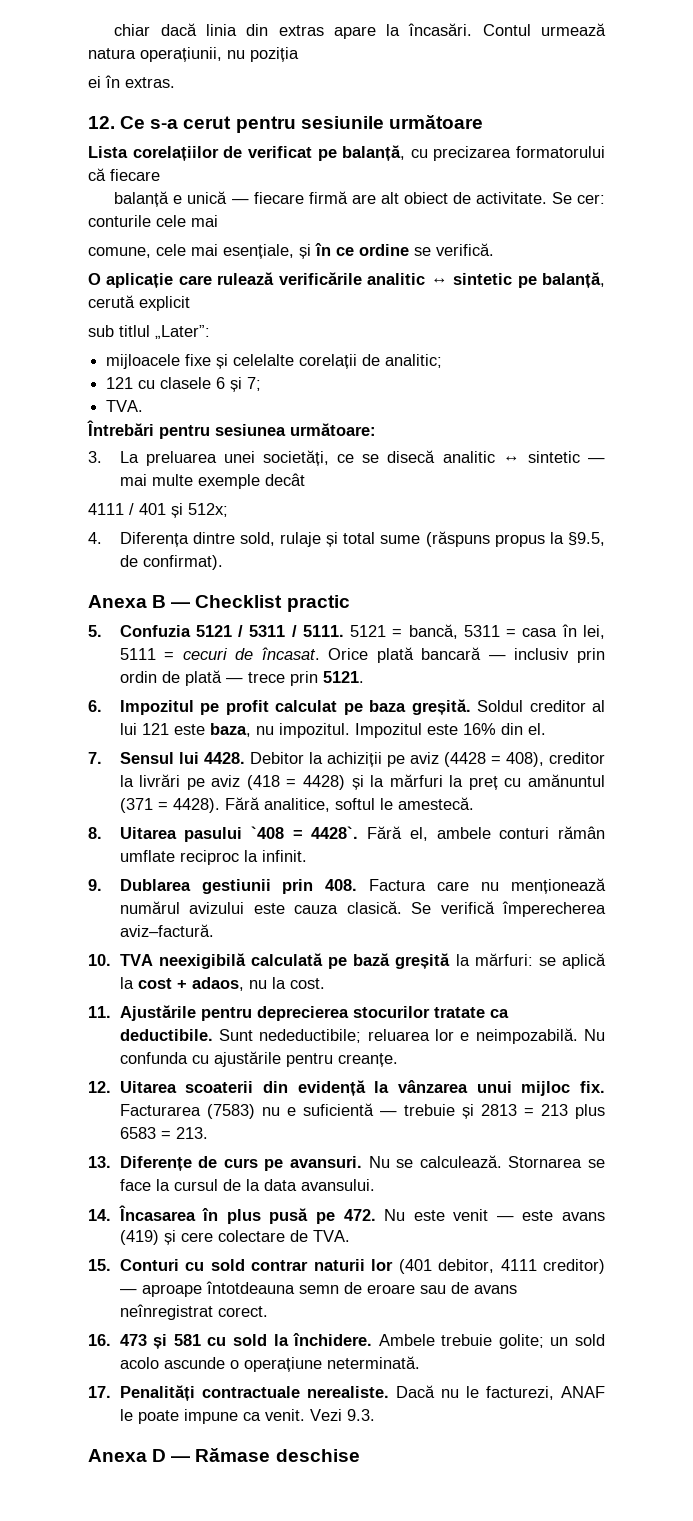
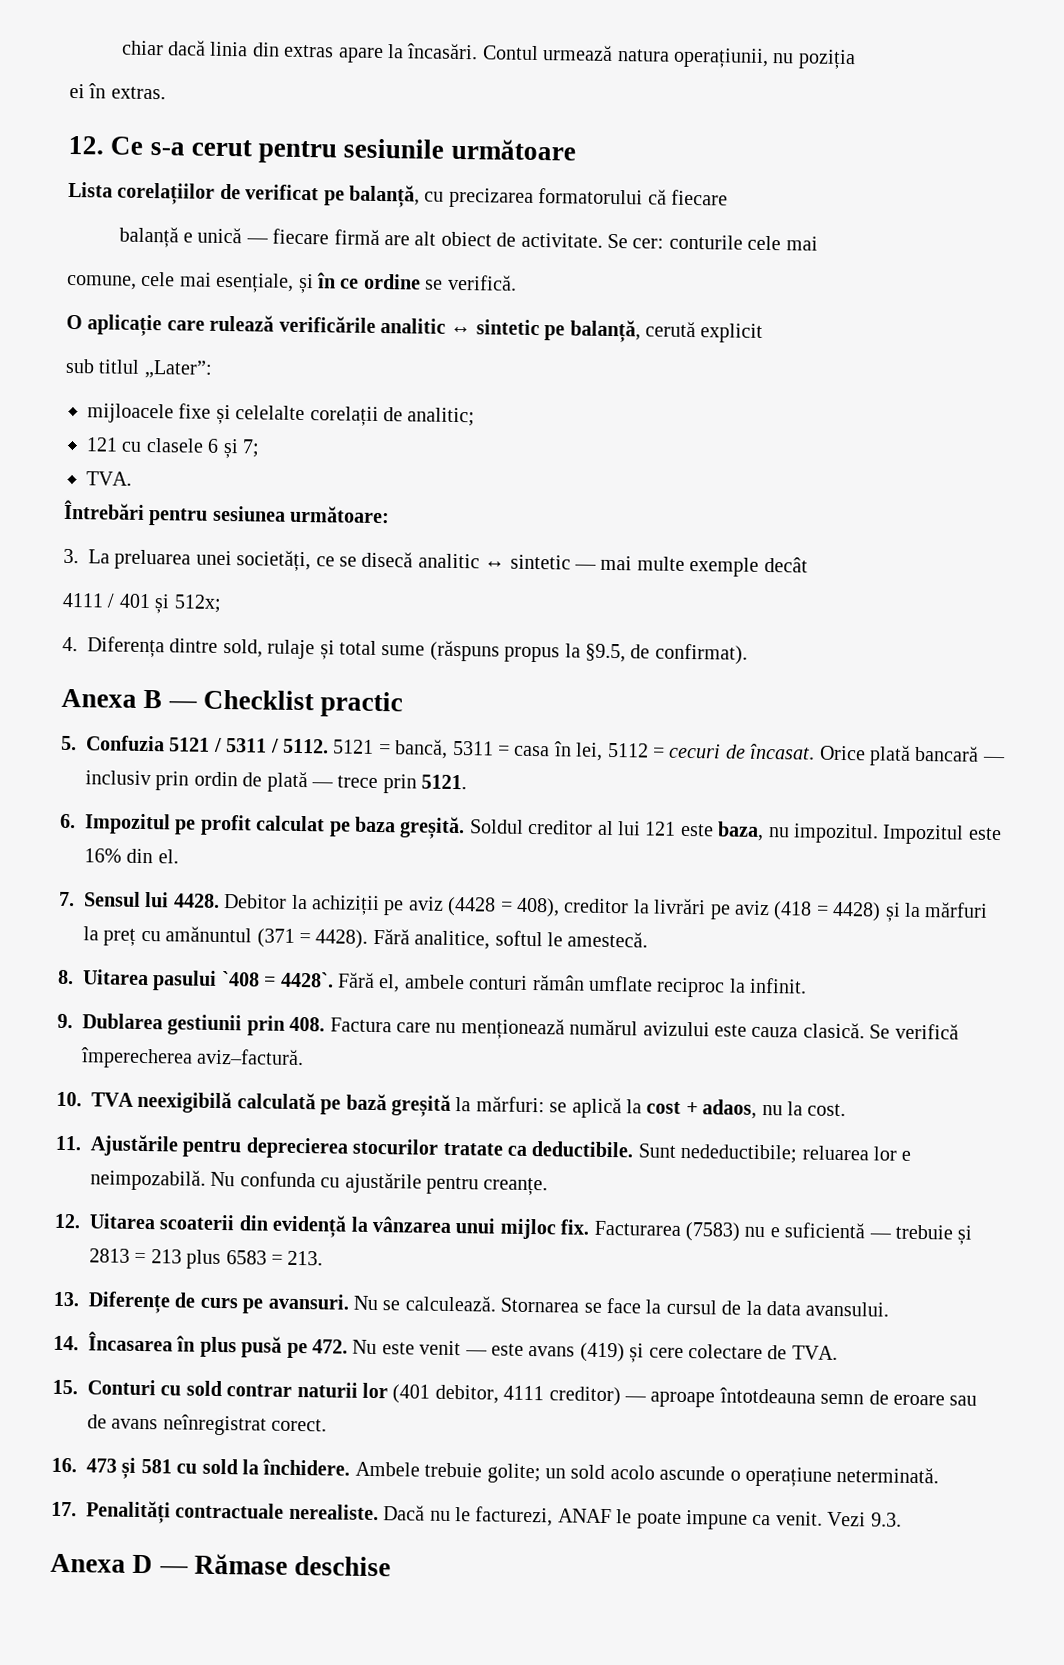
- 5. Confuzia 5121 / 5311 / 5111.
+ 5. Confuzia 5121 / 5311 / 5112.
- 5121 = bancă, 5311 = casa în lei, 5111 = cecuri de încasat.
+ 5121 = bancă, 5311 = casa în lei, 5112 = cecuri de încasat.

